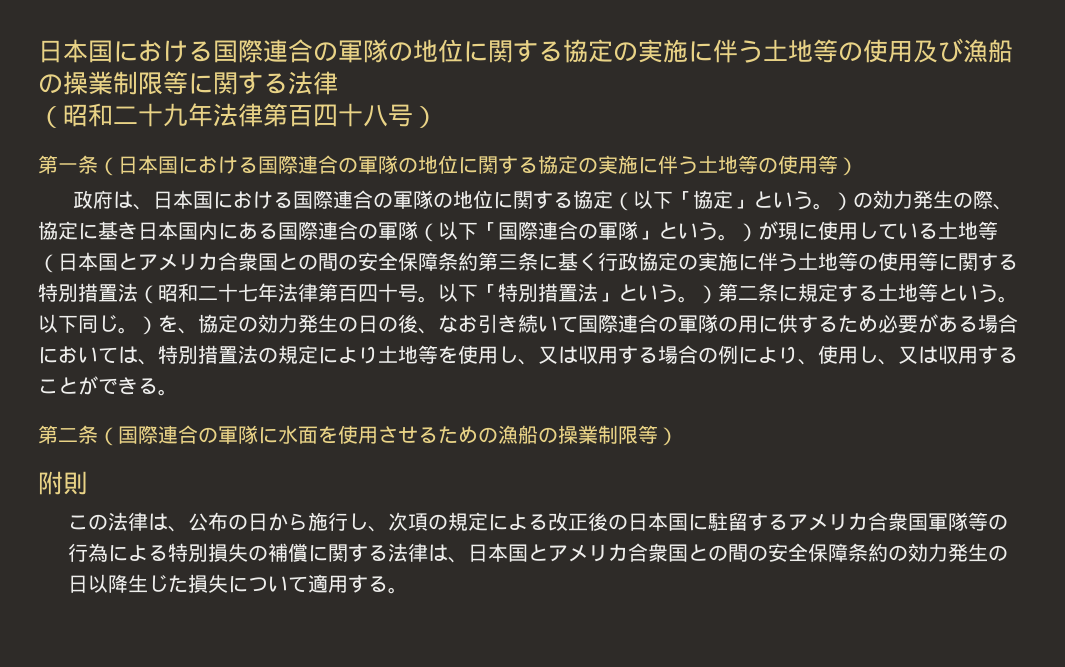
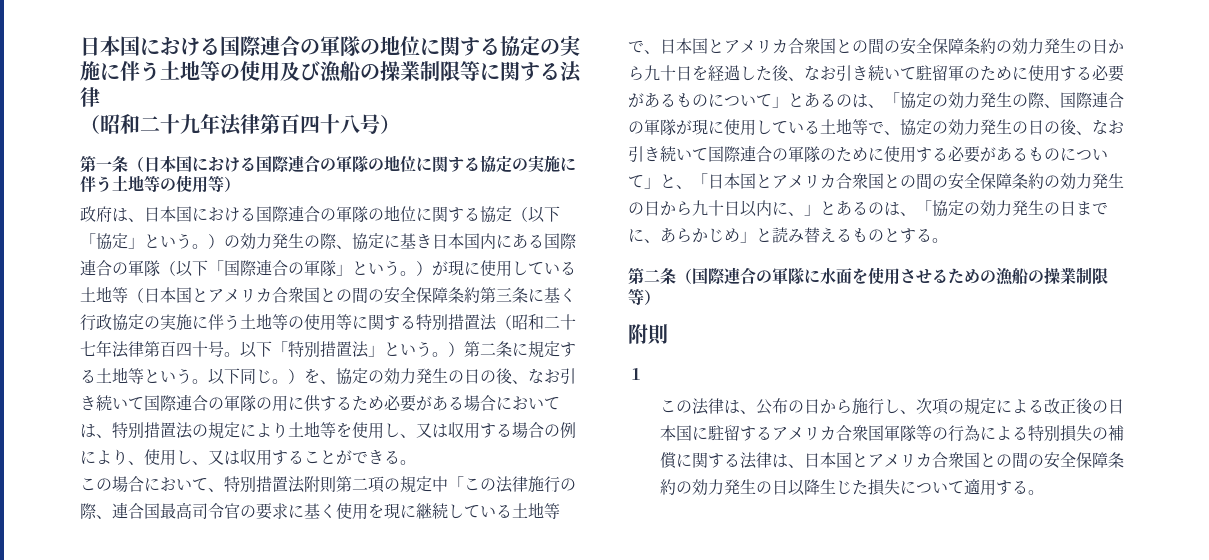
+ この場合において、特別措置法附則第二項の規定中「この法律施行の際、連合国最高司令官の要求に基く使用を現に継続している土地等で、日本国とアメリカ合衆国との間の安全保障条約の効力発生の日から九十日を経過した後、なお引き続いて駐留軍のために使用する必要があるものについて」とあるのは、「協定の効力発生の際、国際連合の軍隊が現に使用している土地等で、協定の効力発生の日の後、なお引き続いて国際連合の軍隊のために使用する必要があるものについて」と、「日本国とアメリカ合衆国との間の安全保障条約の効力発生の日から九十日以内に、」とあるのは、「協定の効力発生の日までに、あらかじめ」と読み替えるものとする。
+ １

